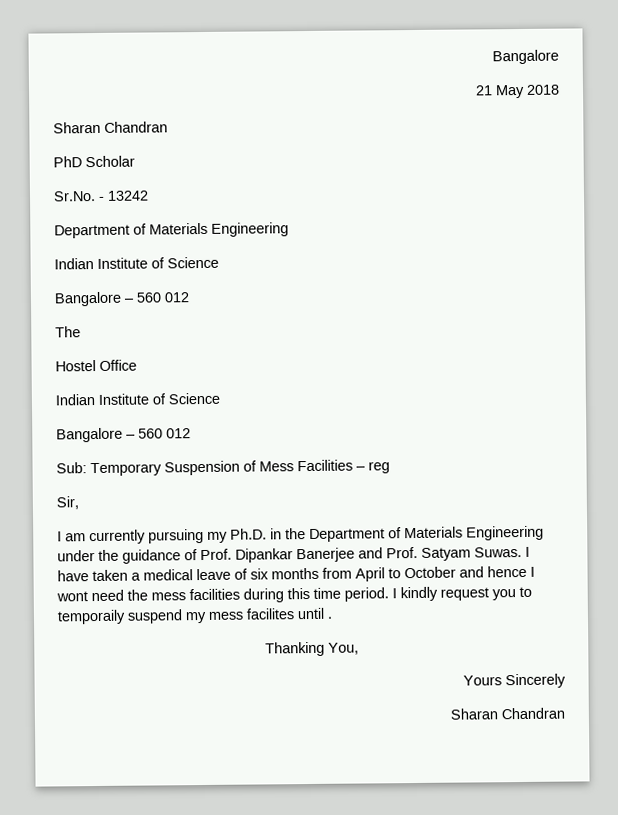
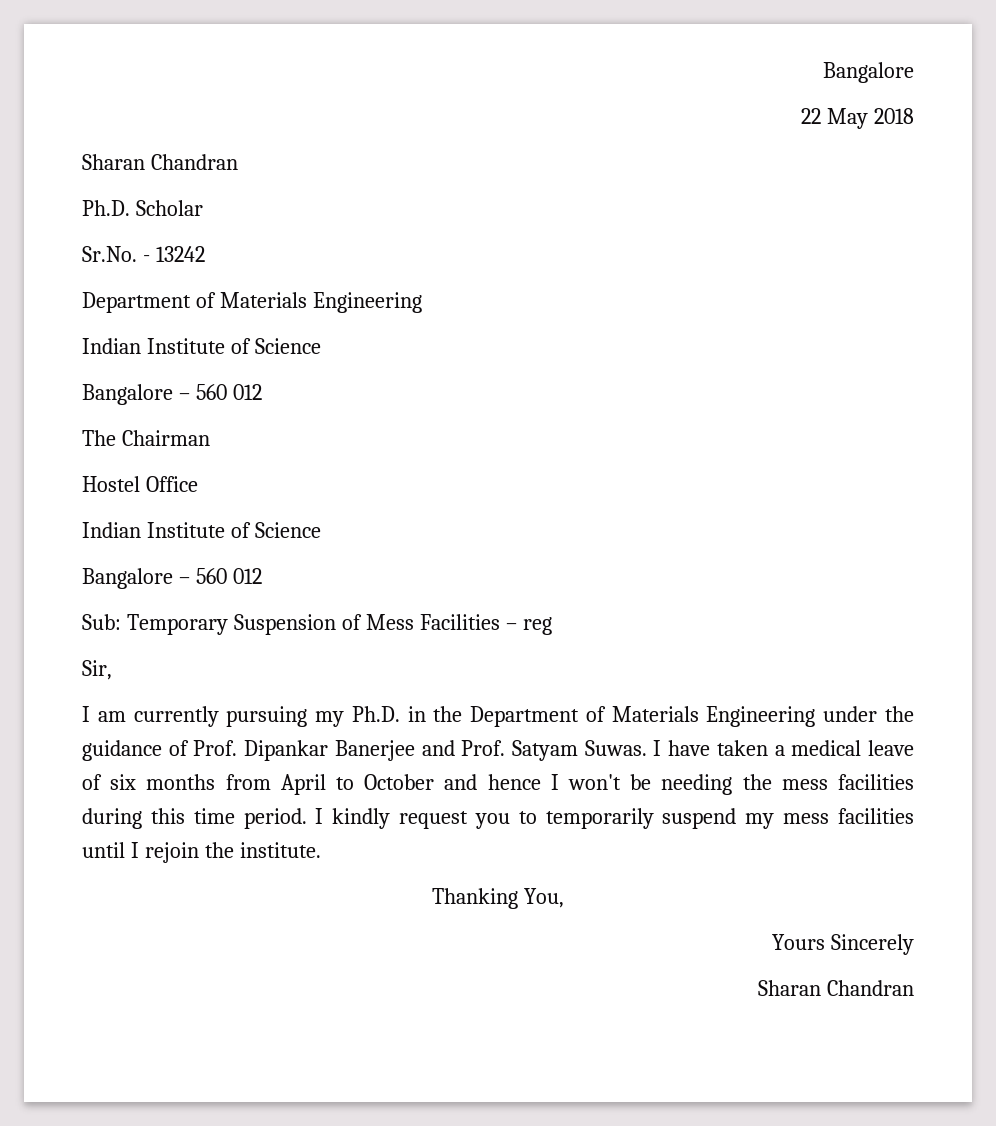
- 21 May 2018
+ 22 May 2018
- PhD Scholar
+ Ph.D. Scholar
- The
+ The Chairman
- I have taken a medical leave of six months from April to October and hence I wont need the mess facilities during this time period.
+ I have taken a medical leave of six months from April to October and hence I won't be needing the mess facilities during this time period.
- I kindly request you to temporaily suspend my mess facilites until .
+ I kindly request you to temporarily suspend my mess facilities until I rejoin the institute.

